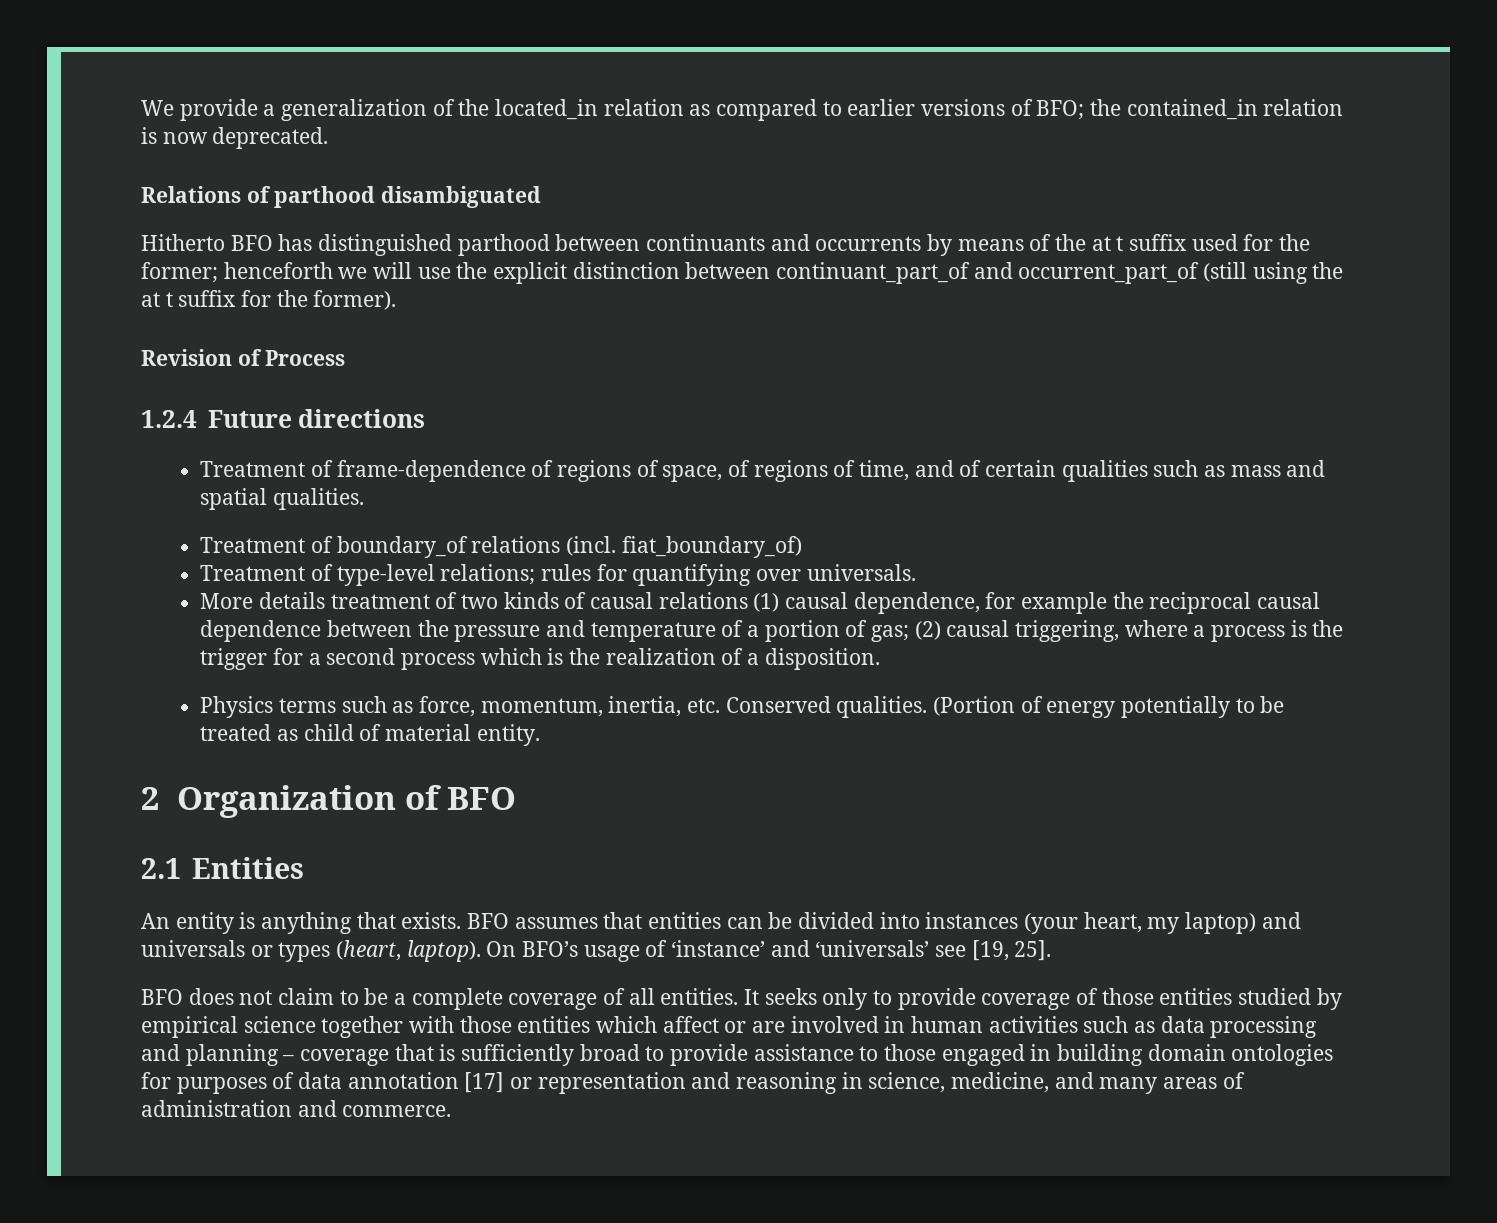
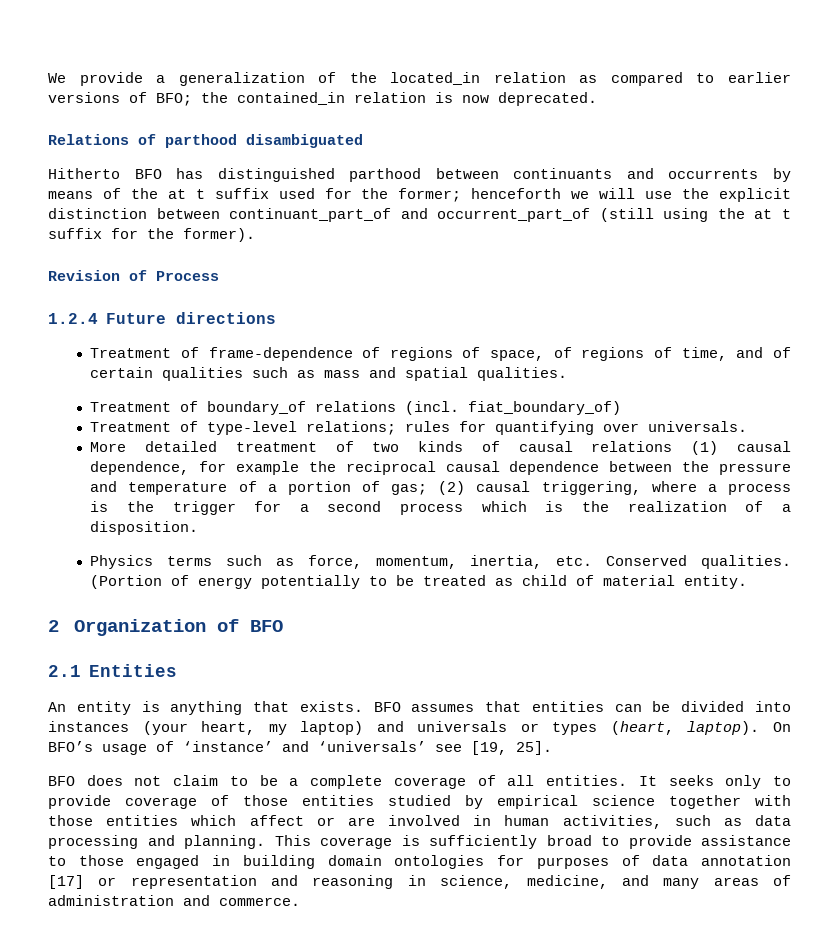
- More details treatment of two kinds of causal relations (1) causal dependence, for example the reciprocal causal dependence between the pressure and temperature of a portion of gas; (2) causal triggering, where a process is the trigger for a second process which is the realization of a disposition.
+ More detailed treatment of two kinds of causal relations (1) causal dependence, for example the reciprocal causal dependence between the pressure and temperature of a portion of gas; (2) causal triggering, where a process is the trigger for a second process which is the realization of a disposition.
- It seeks only to provide coverage of those entities studied by empirical science together with those entities which affect or are involved in human activities such as data processing and planning – coverage that is sufficiently broad to provide assistance to those engaged in building domain ontologies for purposes of data annotation [17] or representation and reasoning in science, medicine, and many areas of administration and commerce.
+ It seeks only to provide coverage of those entities studied by empirical science together with those entities which affect or are involved in human activities, such as data processing and planning. This coverage is sufficiently broad to provide assistance to those engaged in building domain ontologies for purposes of data annotation [17] or representation and reasoning in science, medicine, and many areas of administration and commerce.

